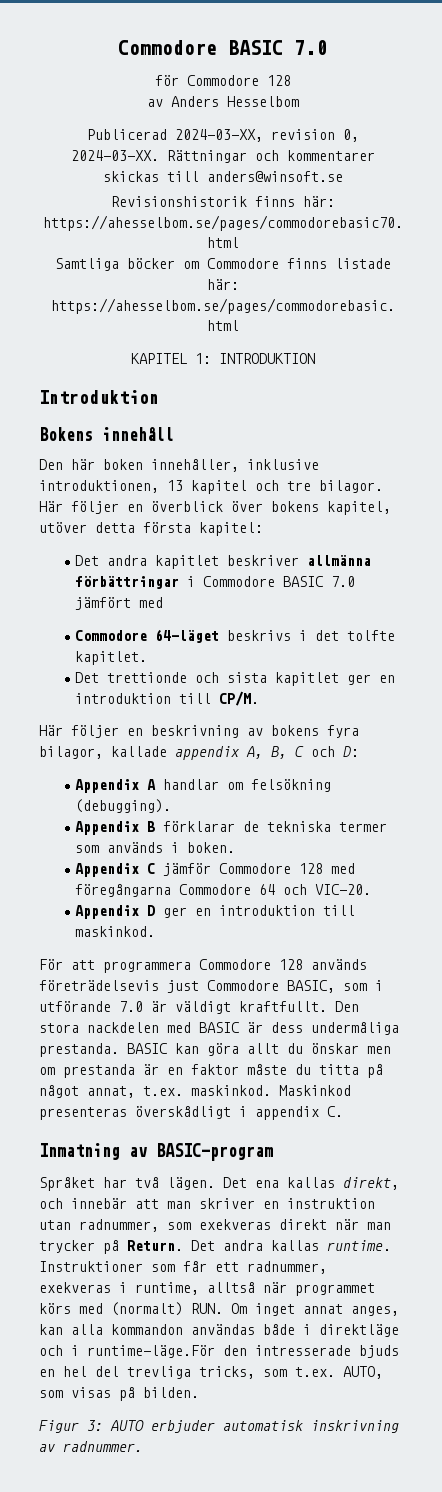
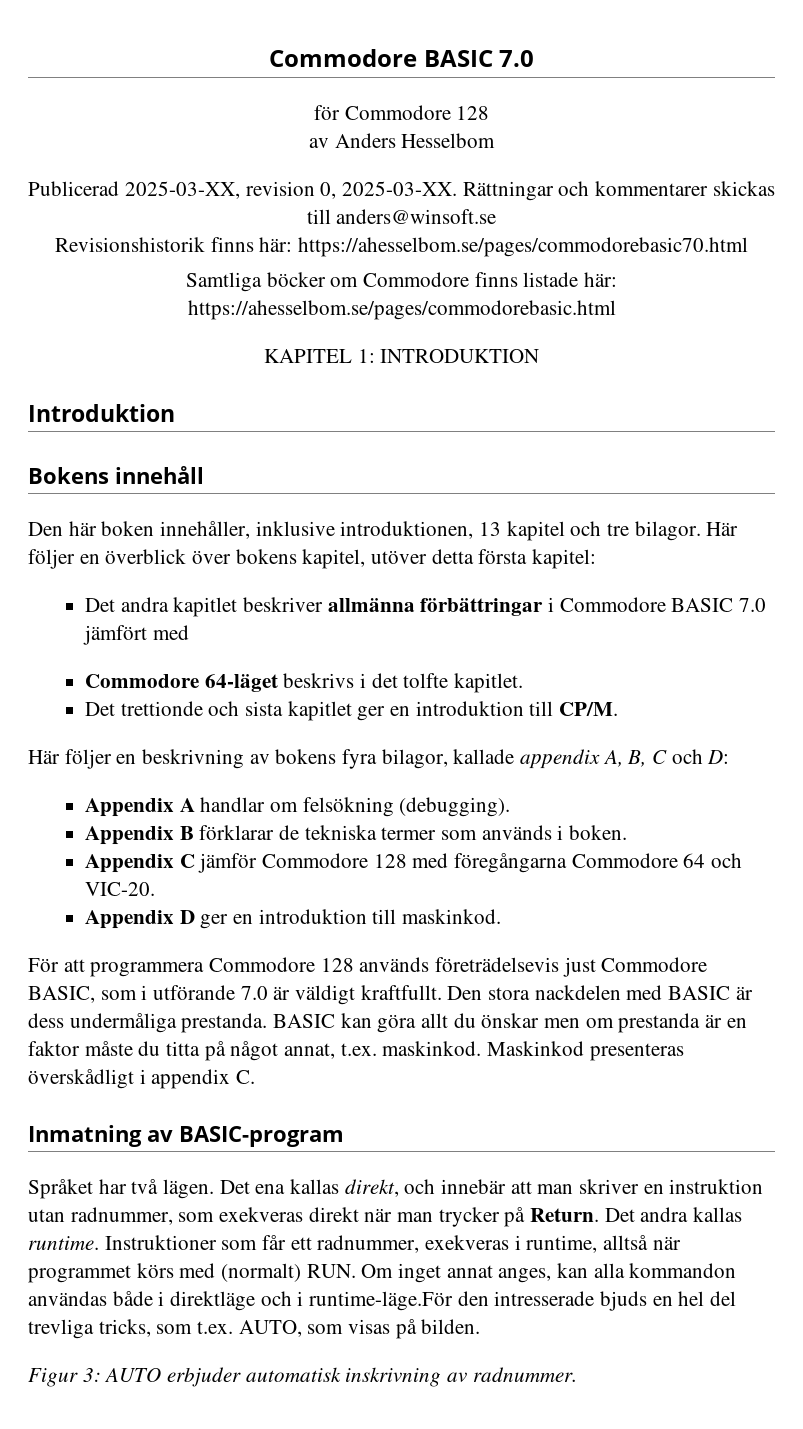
- Publicerad 2024-03-XX, revision 0, 2024-03-XX.
+ Publicerad 2025-03-XX, revision 0, 2025-03-XX.

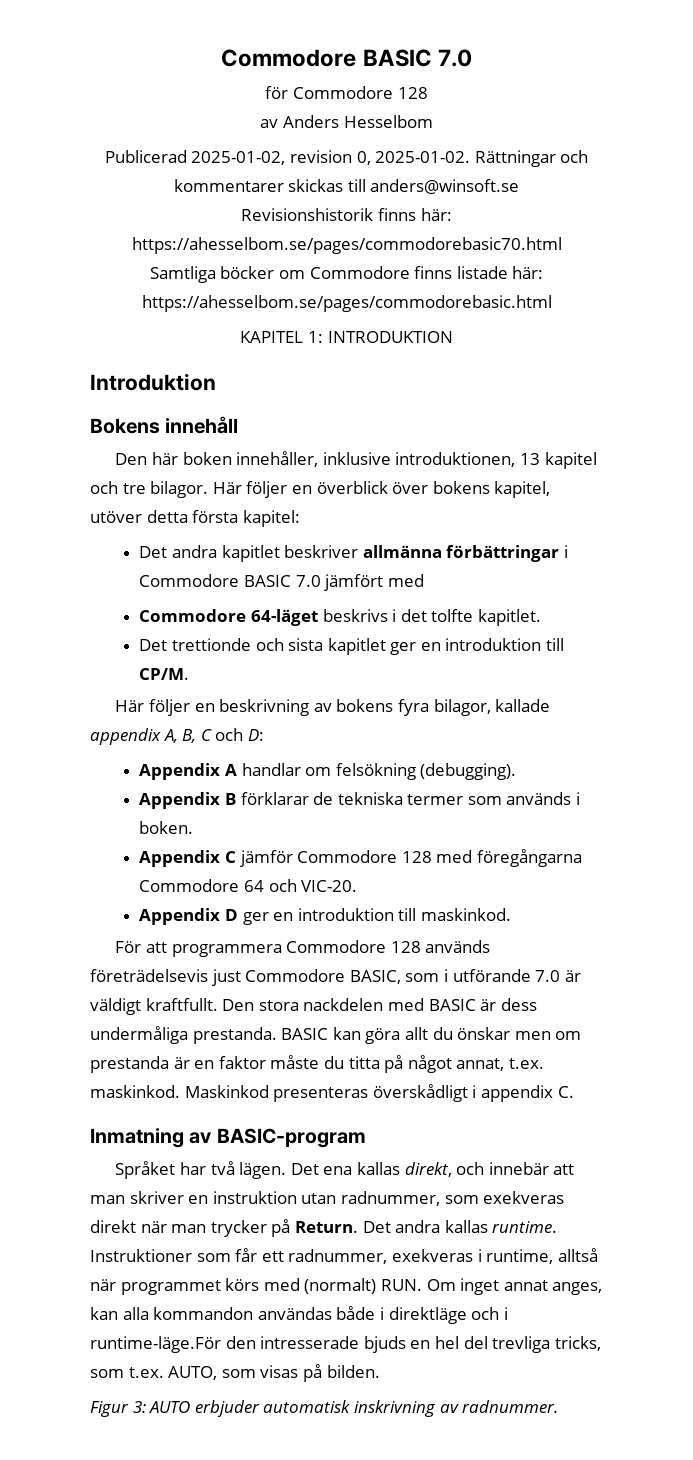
- Publicerad 2025-03-XX, revision 0, 2025-03-XX.
+ Publicerad 2025-01-02, revision 0, 2025-01-02.

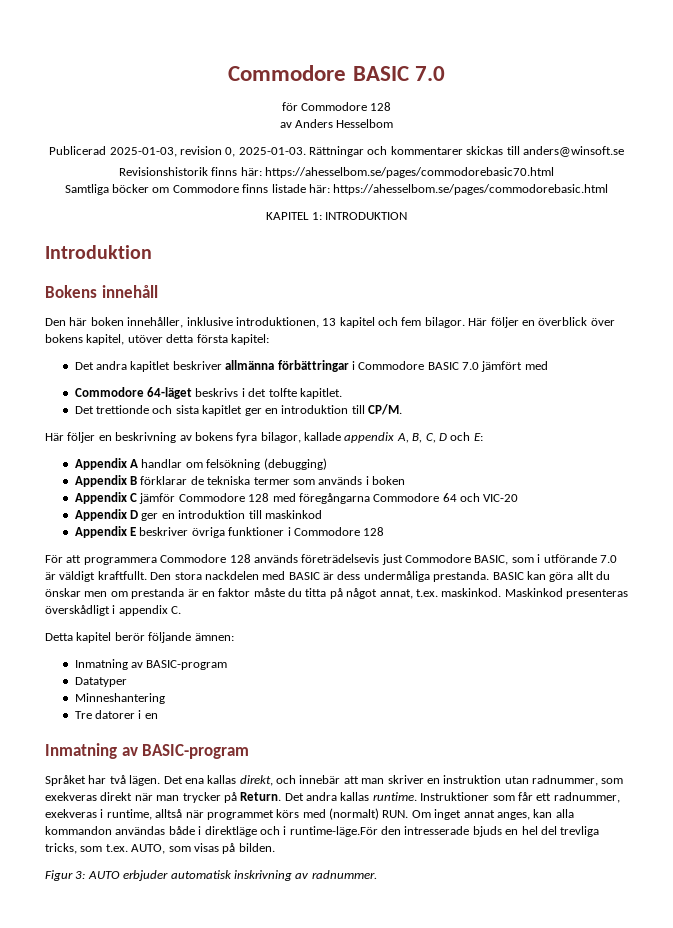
- Publicerad 2025-01-02, revision 0, 2025-01-02.
+ Publicerad 2025-01-03, revision 0, 2025-01-03.
- Den här boken innehåller, inklusive introduktionen, 13 kapitel och tre bilagor.
+ Den här boken innehåller, inklusive introduktionen, 13 kapitel och fem bilagor.
- Här följer en beskrivning av bokens fyra bilagor, kallade appendix A, B, C och D:
+ Här följer en beskrivning av bokens fyra bilagor, kallade appendix A, B, C, D och E:
- Appendix A handlar om felsökning (debugging).
+ Appendix A handlar om felsökning (debugging)
- Appendix B förklarar de tekniska termer som används i boken.
+ Appendix B förklarar de tekniska termer som används i boken
- Appendix C jämför Commodore 128 med föregångarna Commodore 64 och VIC-20.
+ Appendix C jämför Commodore 128 med föregångarna Commodore 64 och VIC-20
- Appendix D ger en introduktion till maskinkod.
+ Appendix D ger en introduktion till maskinkod
+ Appendix E beskriver övriga funktioner i Commodore 128
+ Detta kapitel berör följande ämnen:
+ Inmatning av BASIC-program
+ Datatyper
+ Minneshantering
+ Tre datorer i en

